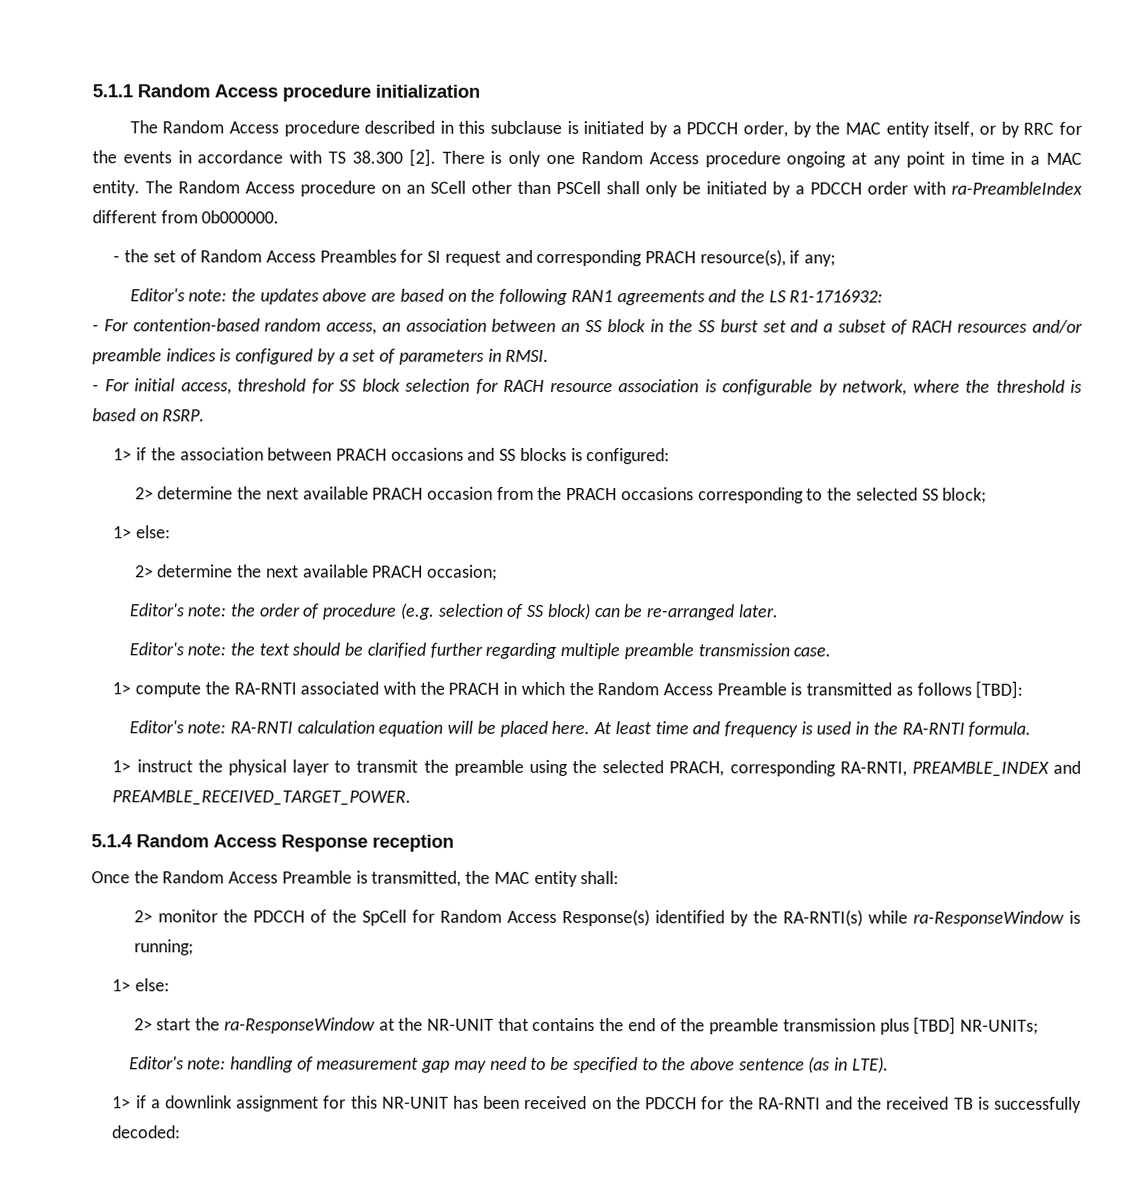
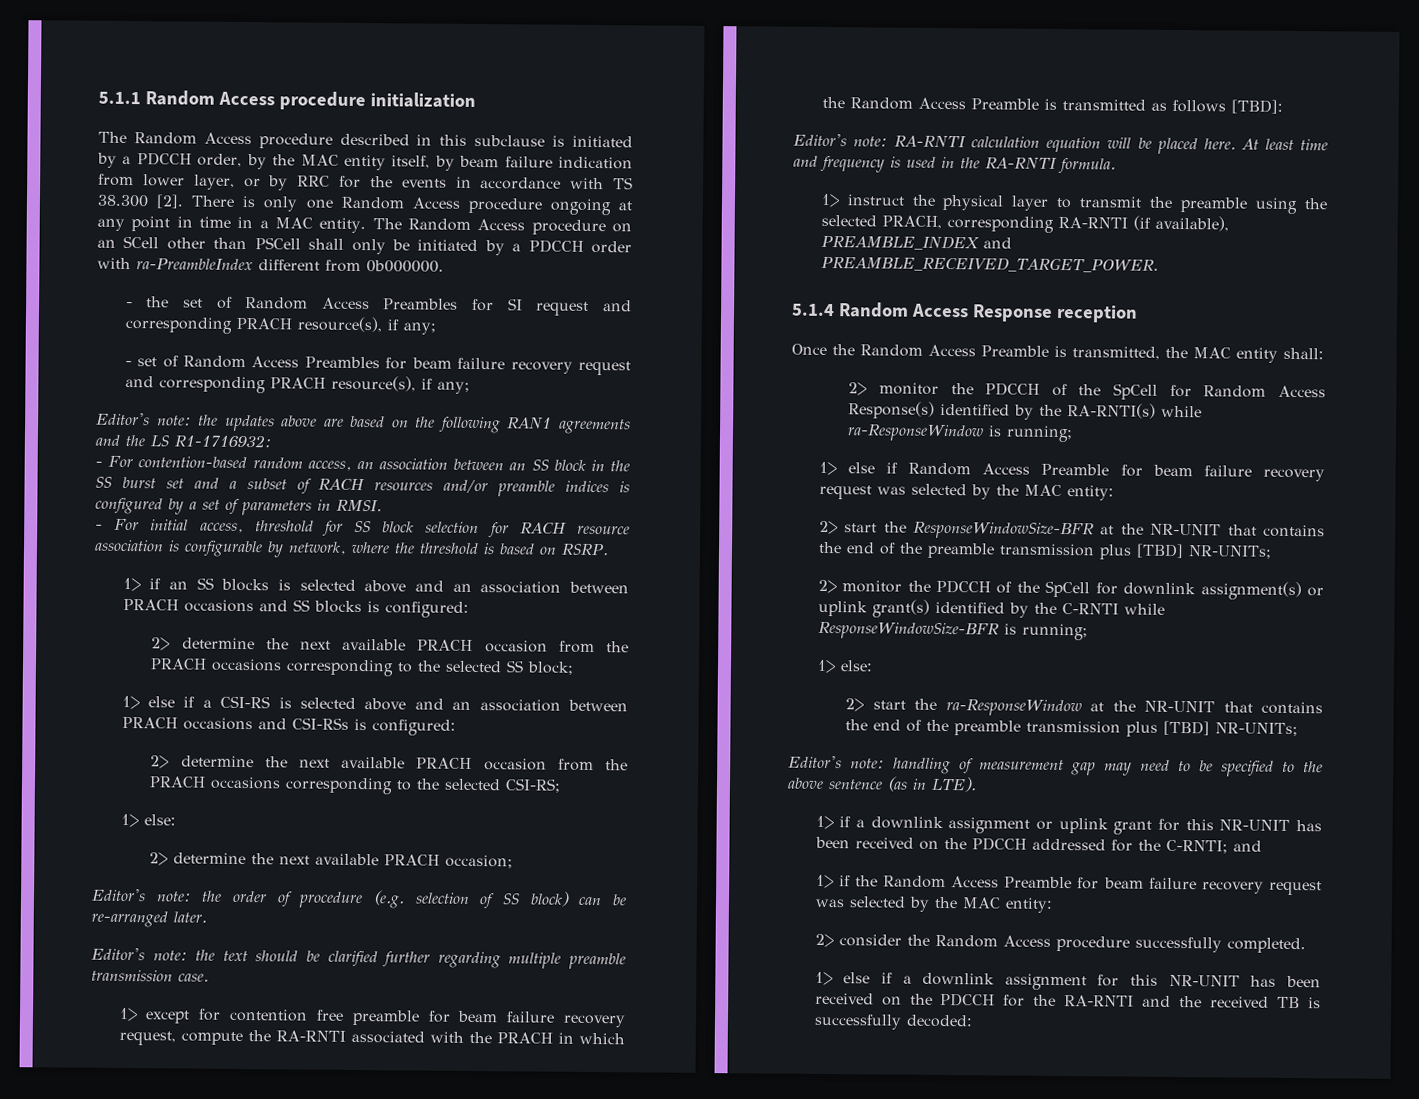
- The Random Access procedure described in this subclause is initiated by a PDCCH order, by the MAC entity itself, or by RRC for the events in accordance with TS 38.300 [2].
+ The Random Access procedure described in this subclause is initiated by a PDCCH order, by the MAC entity itself, by beam failure indication from lower layer, or by RRC for the events in accordance with TS 38.300 [2].
+ - set of Random Access Preambles for beam failure recovery request and corresponding PRACH resource(s), if any;
- 1> if the association between PRACH occasions and SS blocks is configured:
+ 1> if an SS blocks is selected above and an association between PRACH occasions and SS blocks is configured:
+ 1> else if a CSI-RS is selected above and an association between PRACH occasions and CSI-RSs is configured:
+ 2> determine the next available PRACH occasion from the PRACH occasions corresponding to the selected CSI-RS;
- 1> compute the RA-RNTI associated with the PRACH in which the Random Access Preamble is transmitted as follows [TBD]:
+ 1> except for contention free preamble for beam failure recovery request, compute the RA-RNTI associated with the PRACH in which the Random Access Preamble is transmitted as follows [TBD]:
- 1> instruct the physical layer to transmit the preamble using the selected PRACH, corresponding RA-RNTI, PREAMBLE_INDEX and PREAMBLE_RECEIVED_TARGET_POWER.
+ 1> instruct the physical layer to transmit the preamble using the selected PRACH, corresponding RA-RNTI (if available), PREAMBLE_INDEX and PREAMBLE_RECEIVED_TARGET_POWER.
+ 1> else if Random Access Preamble for beam failure recovery request was selected by the MAC entity:
+ 2> start the ResponseWindowSize-BFR at the NR-UNIT that contains the end of the preamble transmission plus [TBD] NR-UNITs;
+ 2> monitor the PDCCH of the SpCell for downlink assignment(s) or uplink grant(s) identified by the C-RNTI while ResponseWindowSize-BFR is running;
- 1> if a downlink assignment for this NR-UNIT has been received on the PDCCH for the RA-RNTI and the received TB is successfully decoded:
+ 1> if a downlink assignment or uplink grant for this NR-UNIT has been received on the PDCCH addressed for the C-RNTI; and
+ 1> if the Random Access Preamble for beam failure recovery request was selected by the MAC entity:
+ 2> consider the Random Access procedure successfully completed.
+ 1> else if a downlink assignment for this NR-UNIT has been received on the PDCCH for the RA-RNTI and the received TB is successfully decoded:

